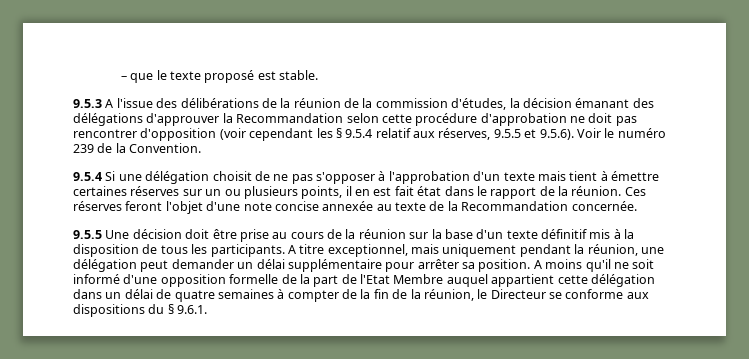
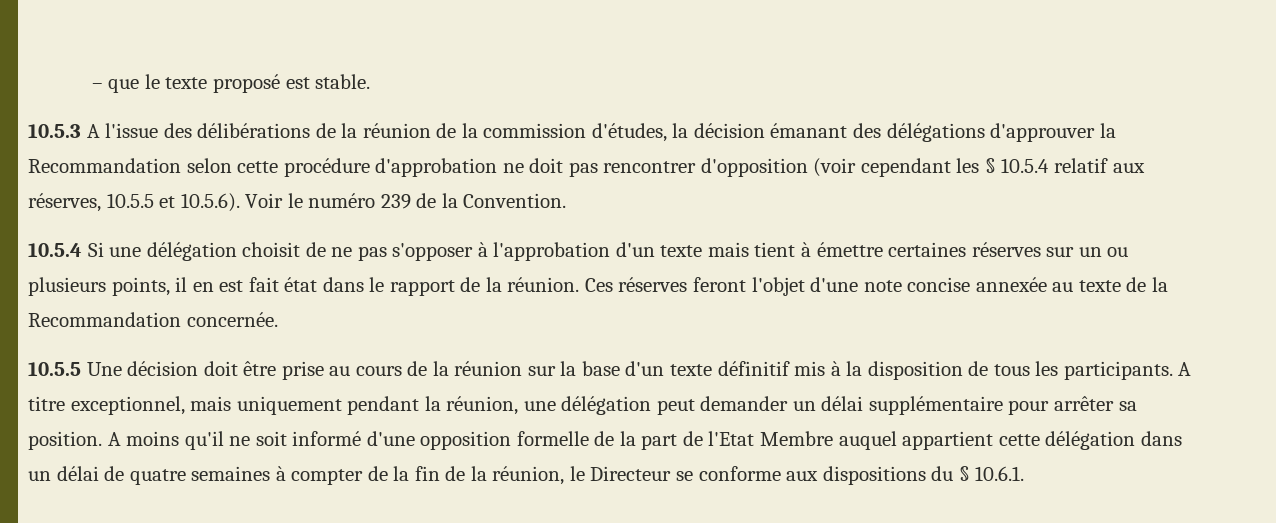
- 9.5.3 A l'issue des délibérations de la réunion de la commission d'études, la décision émanant des délégations d'approuver la Recommandation selon cette procédure d'approbation ne doit pas rencontrer d'opposition (voir cependant les § 9.5.4 relatif aux réserves, 9.5.5 et 9.5.6). Voir le numéro 239 de la Convention.
+ 10.5.3 A l'issue des délibérations de la réunion de la commission d'études, la décision émanant des délégations d'approuver la Recommandation selon cette procédure d'approbation ne doit pas rencontrer d'opposition (voir cependant les § 10.5.4 relatif aux réserves, 10.5.5 et 10.5.6). Voir le numéro 239 de la Convention.
- 9.5.4 Si une délégation choisit de ne pas s'opposer à l'approbation d'un texte mais tient à émettre certaines réserves sur un ou plusieurs points, il en est fait état dans le rapport de la réunion.
+ 10.5.4 Si une délégation choisit de ne pas s'opposer à l'approbation d'un texte mais tient à émettre certaines réserves sur un ou plusieurs points, il en est fait état dans le rapport de la réunion.
- 9.5.5 Une décision doit être prise au cours de la réunion sur la base d'un texte définitif mis à la disposition de tous les participants.
+ 10.5.5 Une décision doit être prise au cours de la réunion sur la base d'un texte définitif mis à la disposition de tous les participants.
- A moins qu'il ne soit informé d'une opposition formelle de la part de l'Etat Membre auquel appartient cette délégation dans un délai de quatre semaines à compter de la fin de la réunion, le Directeur se conforme aux dispositions du § 9.6.1.
+ A moins qu'il ne soit informé d'une opposition formelle de la part de l'Etat Membre auquel appartient cette délégation dans un délai de quatre semaines à compter de la fin de la réunion, le Directeur se conforme aux dispositions du § 10.6.1.

